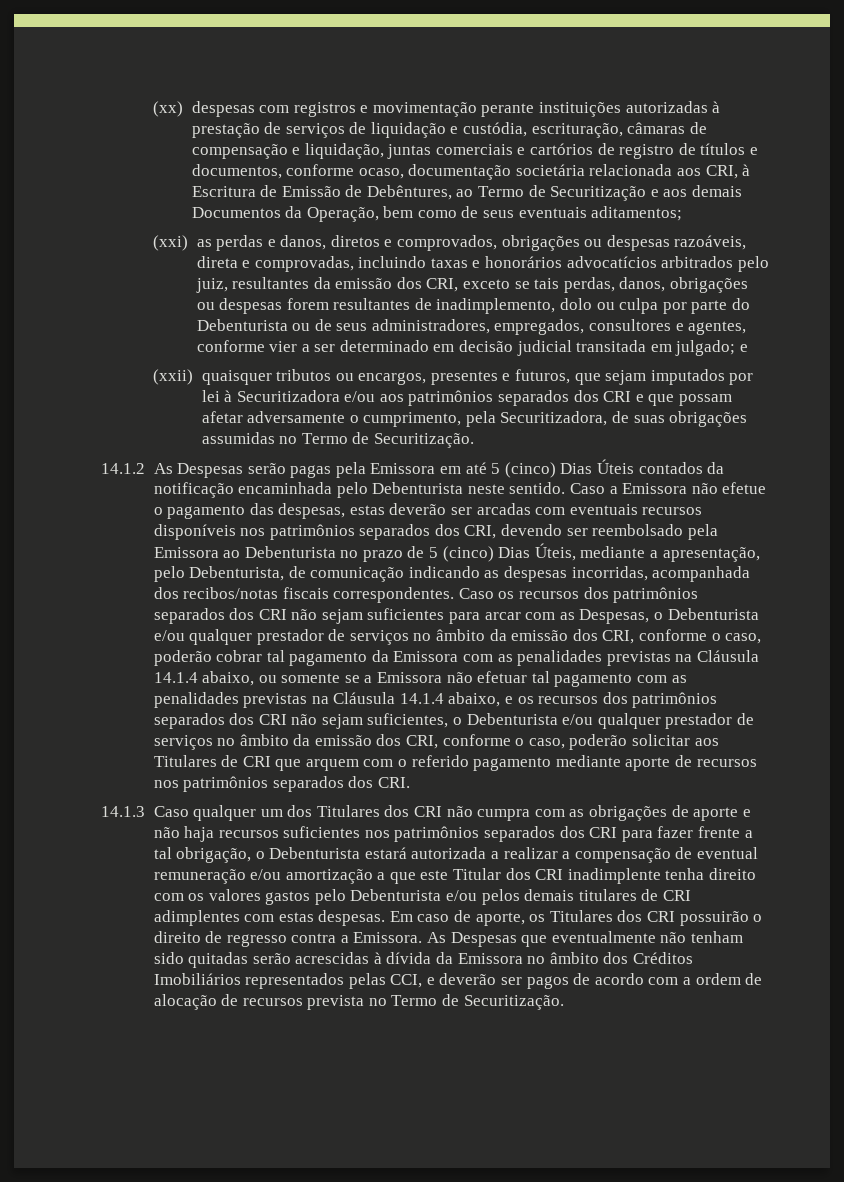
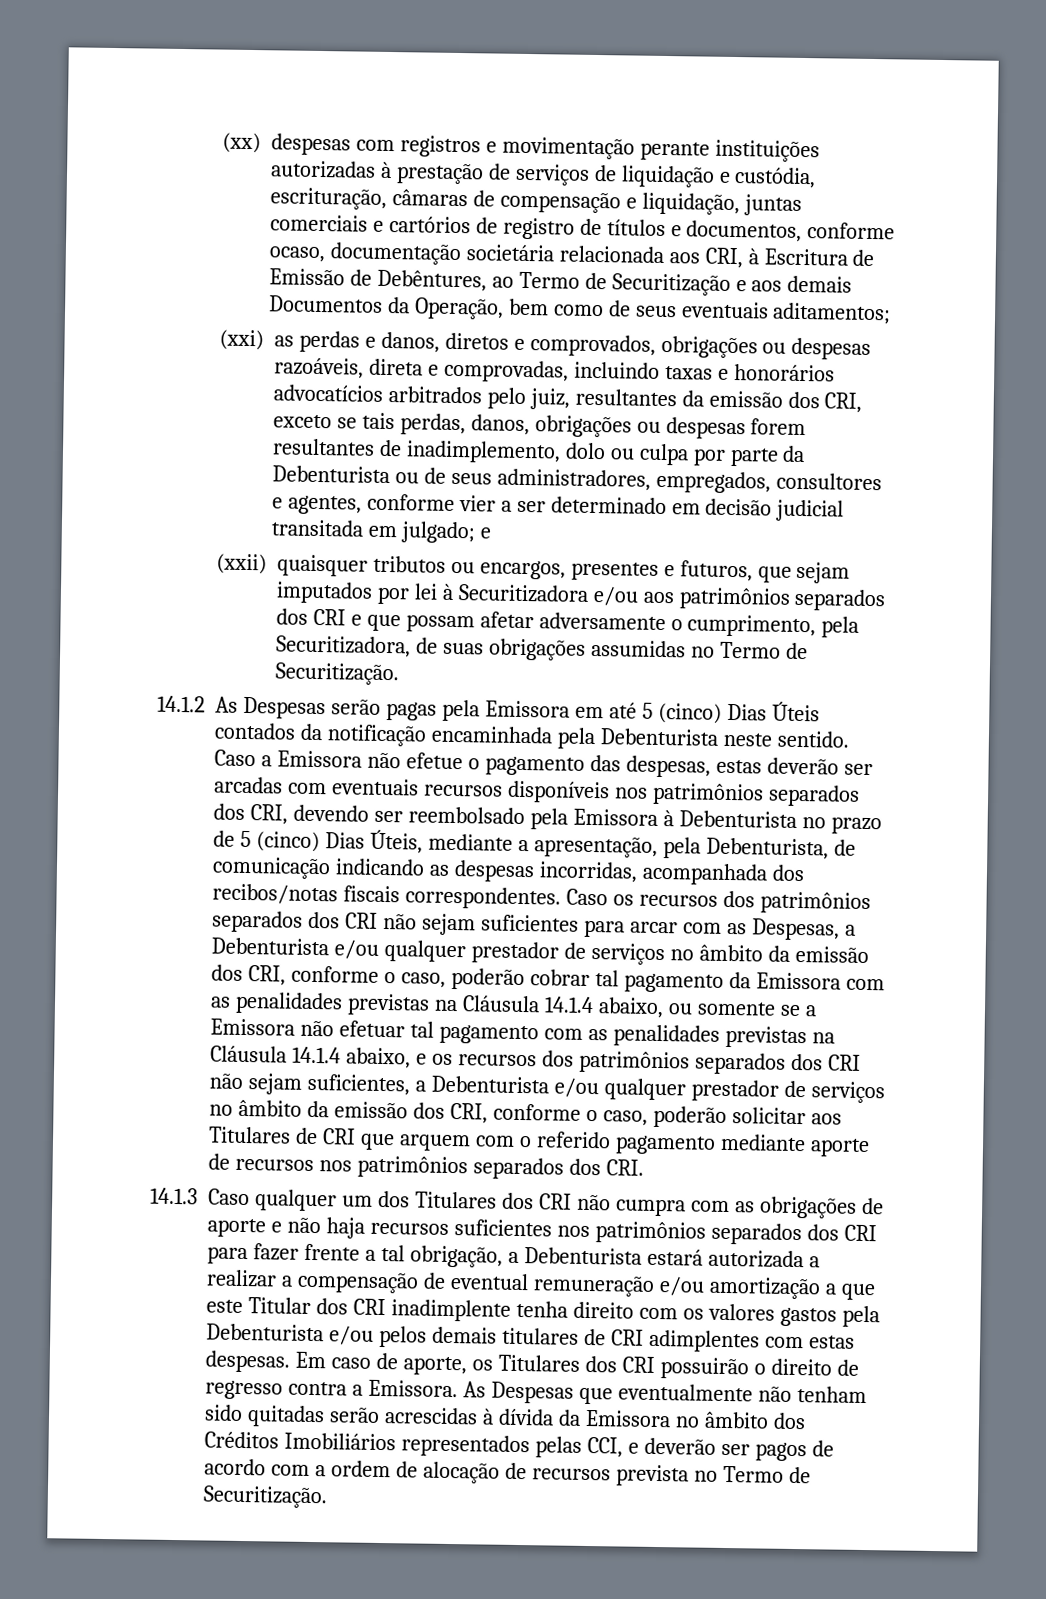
- (xxi) as perdas e danos, diretos e comprovados, obrigações ou despesas razoáveis, direta e comprovadas, incluindo taxas e honorários advocatícios arbitrados pelo juiz, resultantes da emissão dos CRI, exceto se tais perdas, danos, obrigações ou despesas forem resultantes de inadimplemento, dolo ou culpa por parte do Debenturista ou de seus administradores, empregados, consultores e agentes, conforme vier a ser determinado em decisão judicial transitada em julgado;
+ (xxi) as perdas e danos, diretos e comprovados, obrigações ou despesas razoáveis, direta e comprovadas, incluindo taxas e honorários advocatícios arbitrados pelo juiz, resultantes da emissão dos CRI, exceto se tais perdas, danos, obrigações ou despesas forem resultantes de inadimplemento, dolo ou culpa por parte da Debenturista ou de seus administradores, empregados, consultores e agentes, conforme vier a ser determinado em decisão judicial transitada em julgado;
- 14.1.2 As Despesas serão pagas pela Emissora em até 5 (cinco) Dias Úteis contados da notificação encaminhada pelo Debenturista neste sentido.
+ 14.1.2 As Despesas serão pagas pela Emissora em até 5 (cinco) Dias Úteis contados da notificação encaminhada pela Debenturista neste sentido.
- Caso a Emissora não efetue o pagamento das despesas, estas deverão ser arcadas com eventuais recursos disponíveis nos patrimônios separados dos CRI, devendo ser reembolsado pela Emissora ao Debenturista no prazo de 5 (cinco) Dias Úteis, mediante a apresentação, pelo Debenturista, de comunicação indicando as despesas incorridas, acompanhada dos recibos/notas fiscais correspondentes.
+ Caso a Emissora não efetue o pagamento das despesas, estas deverão ser arcadas com eventuais recursos disponíveis nos patrimônios separados dos CRI, devendo ser reembolsado pela Emissora à Debenturista no prazo de 5 (cinco) Dias Úteis, mediante a apresentação, pela Debenturista, de comunicação indicando as despesas incorridas, acompanhada dos recibos/notas fiscais correspondentes.
- Caso os recursos dos patrimônios separados dos CRI não sejam suficientes para arcar com as Despesas, o Debenturista e/ou qualquer prestador de serviços no âmbito da emissão dos CRI, conforme o caso, poderão cobrar tal pagamento da Emissora com as penalidades previstas na Cláusula 14.1.4 abaixo, ou somente se a Emissora não efetuar tal pagamento com as penalidades previstas na Cláusula 14.1.4 abaixo, e os recursos dos patrimônios separados dos CRI não sejam suficientes, o Debenturista e/ou qualquer prestador de serviços no âmbito da emissão dos CRI, conforme o caso, poderão solicitar aos Titulares de CRI que arquem com o referido pagamento mediante aporte de recursos nos patrimônios separados dos CRI.
+ Caso os recursos dos patrimônios separados dos CRI não sejam suficientes para arcar com as Despesas, a Debenturista e/ou qualquer prestador de serviços no âmbito da emissão dos CRI, conforme o caso, poderão cobrar tal pagamento da Emissora com as penalidades previstas na Cláusula 14.1.4 abaixo, ou somente se a Emissora não efetuar tal pagamento com as penalidades previstas na Cláusula 14.1.4 abaixo, e os recursos dos patrimônios separados dos CRI não sejam suficientes, a Debenturista e/ou qualquer prestador de serviços no âmbito da emissão dos CRI, conforme o caso, poderão solicitar aos Titulares de CRI que arquem com o referido pagamento mediante aporte de recursos nos patrimônios separados dos CRI.
- 14.1.3 Caso qualquer um dos Titulares dos CRI não cumpra com as obrigações de aporte e não haja recursos suficientes nos patrimônios separados dos CRI para fazer frente a tal obrigação, o Debenturista estará autorizada a realizar a compensação de eventual remuneração e/ou amortização a que este Titular dos CRI inadimplente tenha direito com os valores gastos pelo Debenturista e/ou pelos demais titulares de CRI adimplentes com estas despesas.
+ 14.1.3 Caso qualquer um dos Titulares dos CRI não cumpra com as obrigações de aporte e não haja recursos suficientes nos patrimônios separados dos CRI para fazer frente a tal obrigação, a Debenturista estará autorizada a realizar a compensação de eventual remuneração e/ou amortização a que este Titular dos CRI inadimplente tenha direito com os valores gastos pela Debenturista e/ou pelos demais titulares de CRI adimplentes com estas despesas.

